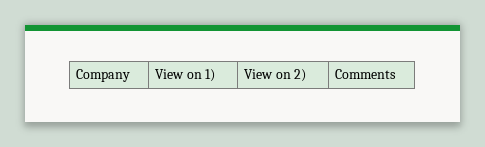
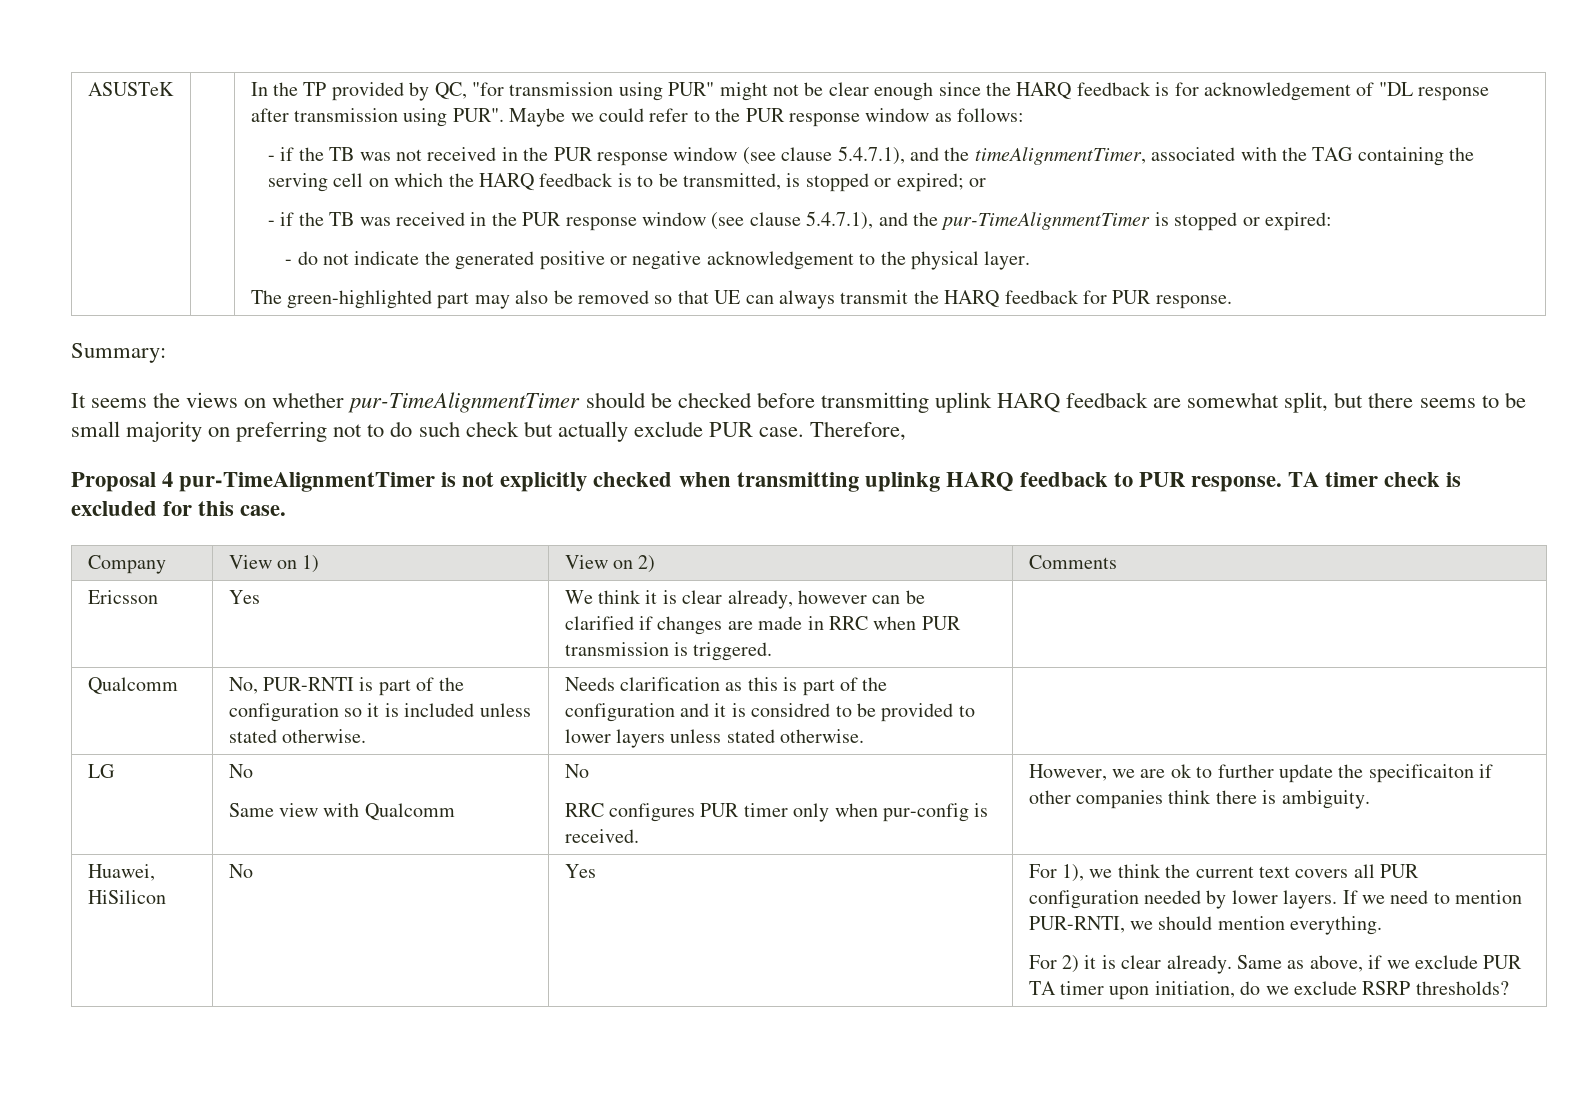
+ ASUSTeK | | In the TP provided by QC, "for transmission using PUR" might not be clear enough since the HARQ feedback is for acknowledgement of "DL response after transmission using PUR". Maybe we could refer to the PUR response window as follows:
+ - if the TB was not received in the PUR response window (see clause 5.4.7.1), and the timeAlignmentTimer, associated with the TAG containing the serving cell on which the HARQ feedback is to be transmitted, is stopped or expired; or
+ - if the TB was received in the PUR response window (see clause 5.4.7.1), and the pur-TimeAlignmentTimer is stopped or expired:
+ - do not indicate the generated positive or negative acknowledgement to the physical layer.
+ The green-highlighted part may also be removed so that UE can always transmit the HARQ feedback for PUR response.
+ Summary:
+ It seems the views on whether pur-TimeAlignmentTimer should be checked before transmitting uplink HARQ feedback are somewhat split, but there seems to be small majority on preferring not to do such check but actually exclude PUR case. Therefore,
+ Proposal 4 pur-TimeAlignmentTimer is not explicitly checked when transmitting uplinkg HARQ feedback to PUR response. TA timer check is excluded for this case.
+ Ericsson | Yes | We think it is clear already, however can be clarified if changes are made in RRC when PUR transmission is triggered. |
+ Qualcomm | No, PUR-RNTI is part of the configuration so it is included unless stated otherwise. | Needs clarification as this is part of the configuration and it is considred to be provided to lower layers unless stated otherwise. |
+ LG | No
+ Same view with Qualcomm | No
+ RRC configures PUR timer only when pur-config is received. | However, we are ok to further update the specificaiton if other companies think there is ambiguity.
+ Huawei, HiSilicon | No | Yes | For 1), we think the current text covers all PUR configuration needed by lower layers. If we need to mention PUR-RNTI, we should mention everything.
+ For 2) it is clear already. Same as above, if we exclude PUR TA timer upon initiation, do we exclude RSRP thresholds?

